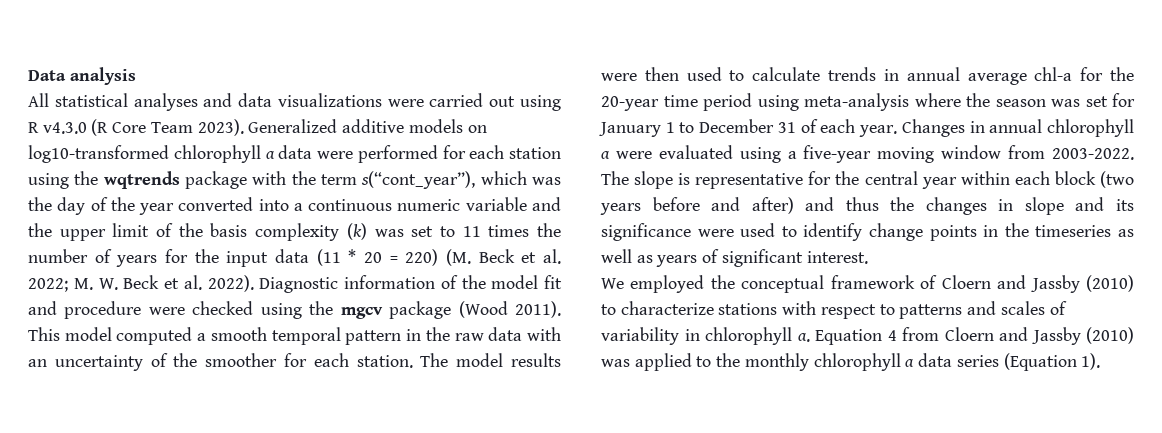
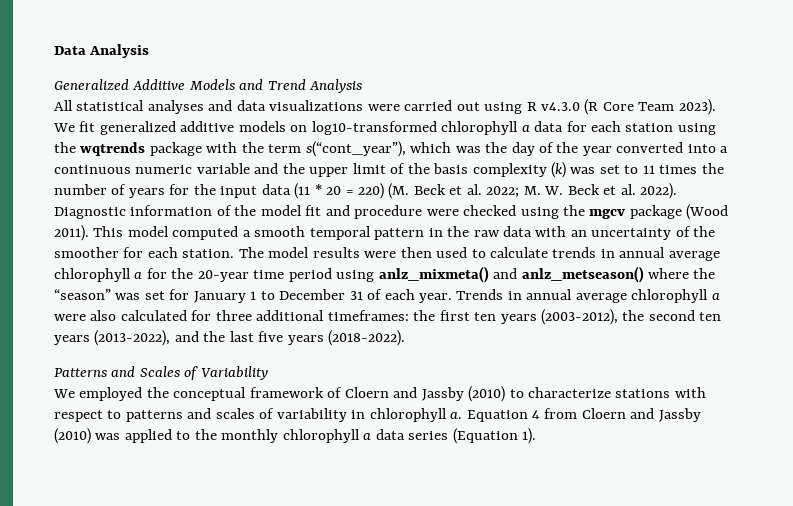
- Data analysis
+ Data Analysis
+ Generalized Additive Models and Trend Analysis
- Generalized additive models on log10-transformed chlorophyll a data were performed for each station using the wqtrends package with the term s(“cont_year”), which was the day of the year converted into a continuous numeric variable and the upper limit of the basis complexity (k) was set to 11 times the number of years for the input data (11 * 20 = 220) (M. Beck et al. 2022;
+ We fit generalized additive models on log10-transformed chlorophyll a data for each station using the wqtrends package with the term s(“cont_year”), which was the day of the year converted into a continuous numeric variable and the upper limit of the basis complexity (k) was set to 11 times the number of years for the input data (11 * 20 = 220) (M. Beck et al. 2022;
- The model results were then used to calculate trends in annual average chl-a for the 20-year time period using meta-analysis where the season was set for January 1 to December 31 of each year.
+ The model results were then used to calculate trends in annual average chlorophyll a for the 20-year time period using anlz_mixmeta() and anlz_metseason() where the “season” was set for January 1 to December 31 of each year.
- Changes in annual chlorophyll a were evaluated using a five-year moving window from 2003-2022. The slope is representative for the central year within each block (two years before and after) and thus the changes in slope and its significance were used to identify change points in the timeseries as well as years of significant interest.
+ Trends in annual average chlorophyll a were also calculated for three additional timeframes: the first ten years (2003-2012), the second ten years (2013-2022), and the last five years (2018-2022).
+ Patterns and Scales of Variability

